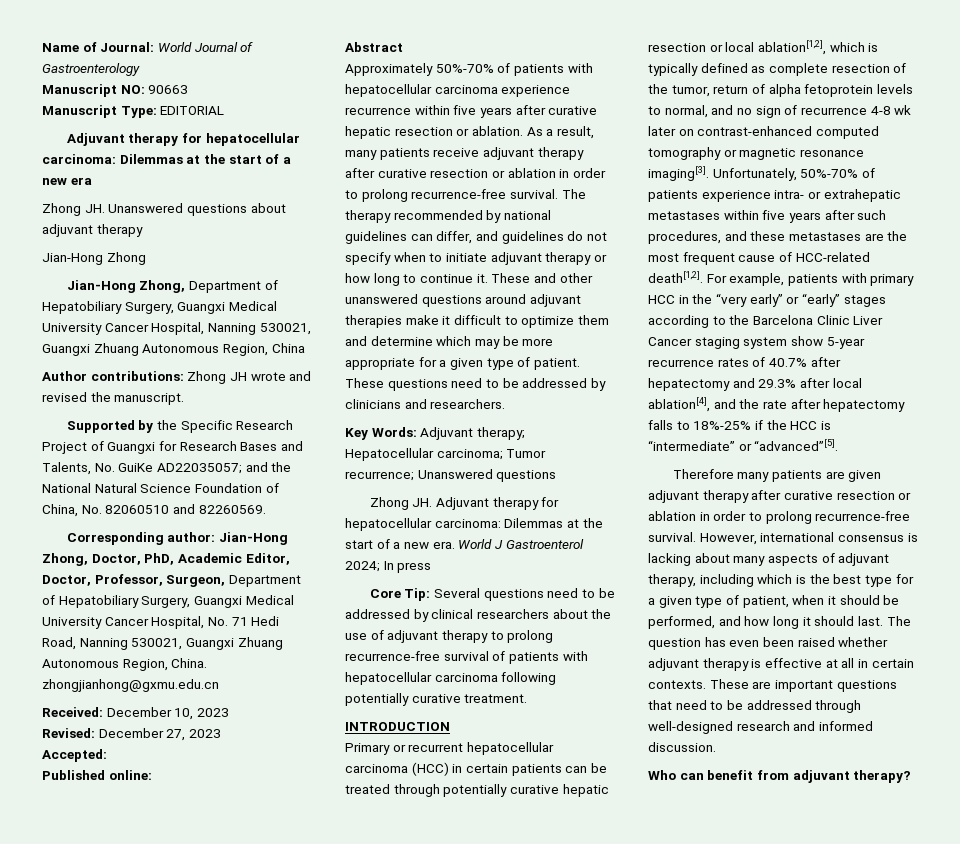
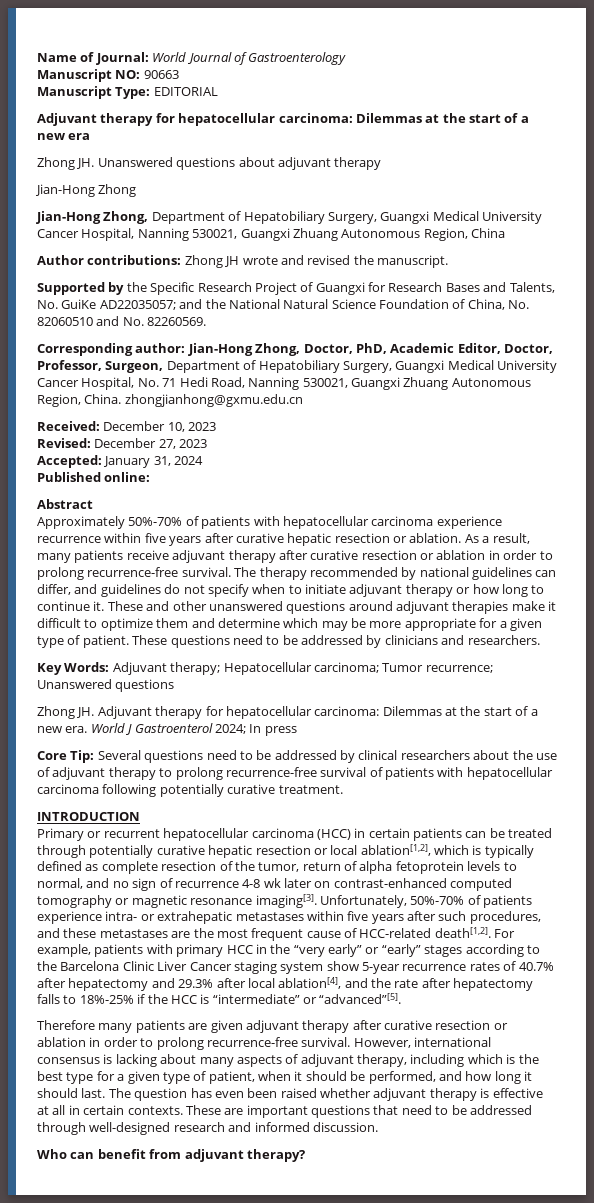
- Supported by the Specific Research Project of Guangxi for Research Bases and Talents, No. GuiKe AD22035057; and the National Natural Science Foundation of China, No. 82060510 and 82260569.
+ Supported by the Specific Research Project of Guangxi for Research Bases and Talents, No. GuiKe AD22035057; and the National Natural Science Foundation of China, No. 82060510 and No. 82260569.
- Accepted:
+ Accepted: January 31, 2024

